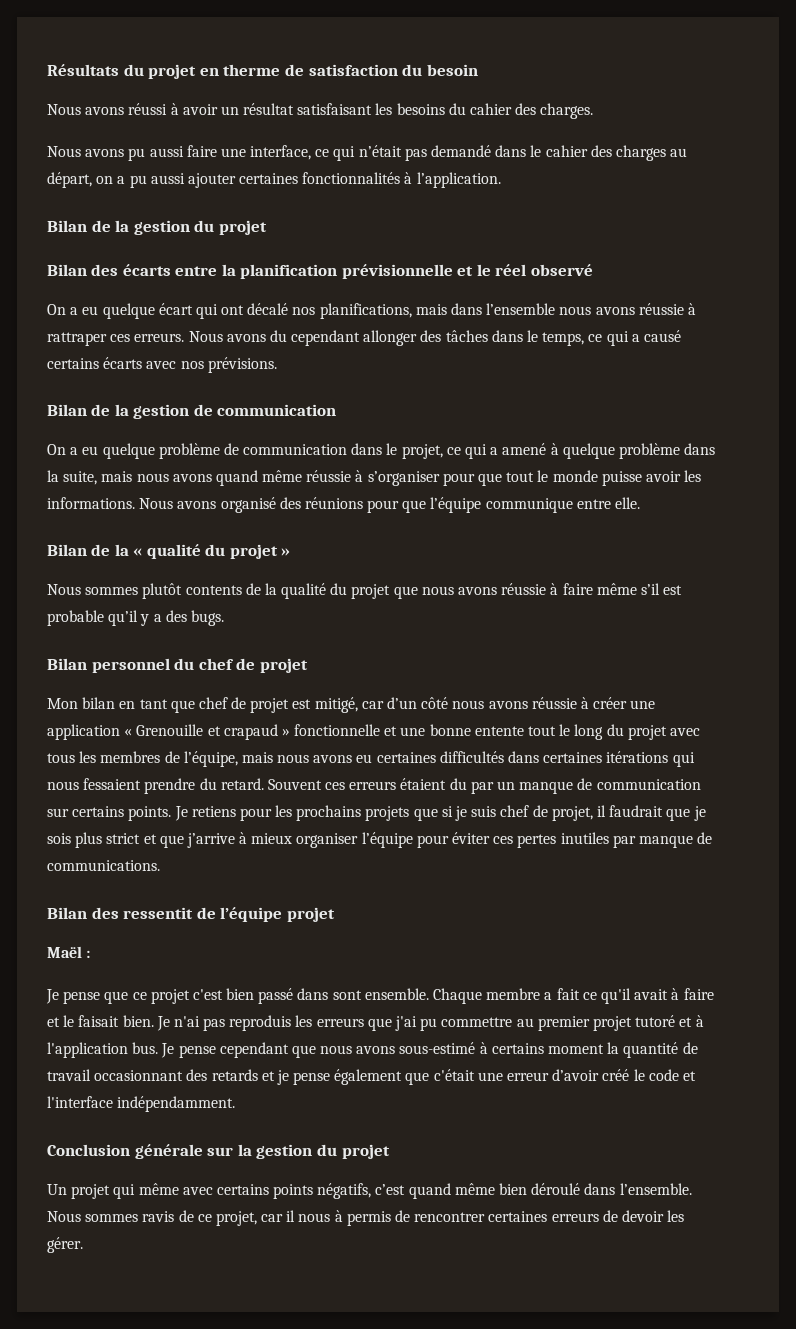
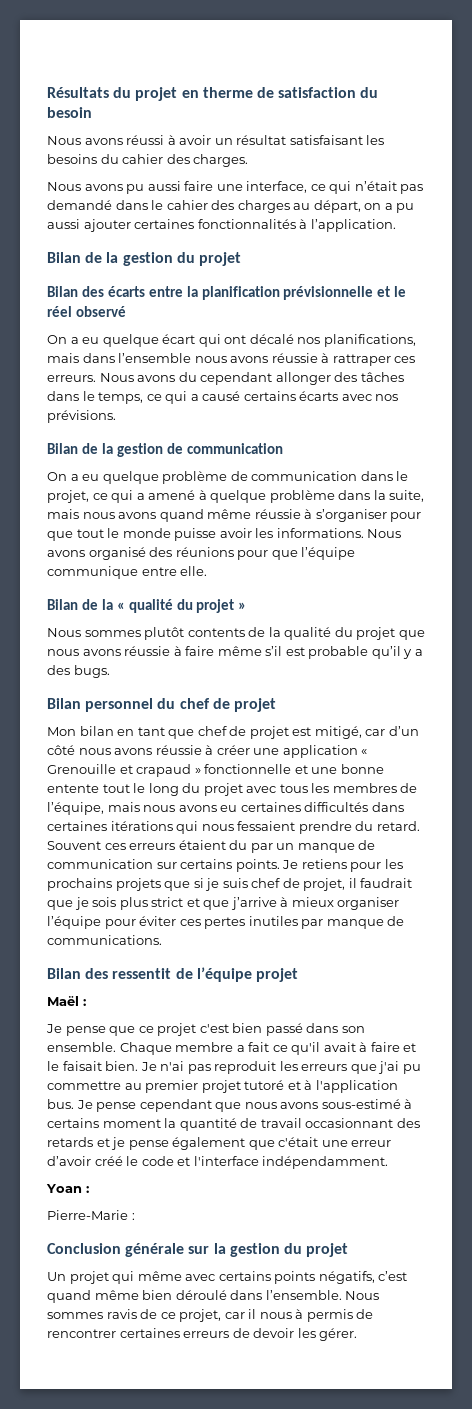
- Je pense que ce projet c'est bien passé dans sont ensemble.
+ Je pense que ce projet c'est bien passé dans son ensemble.
- Je n'ai pas reproduis les erreurs que j'ai pu commettre au premier projet tutoré et à l'application bus.
+ Je n'ai pas reproduit les erreurs que j'ai pu commettre au premier projet tutoré et à l'application bus.
+ Yoan :
+ Pierre-Marie :

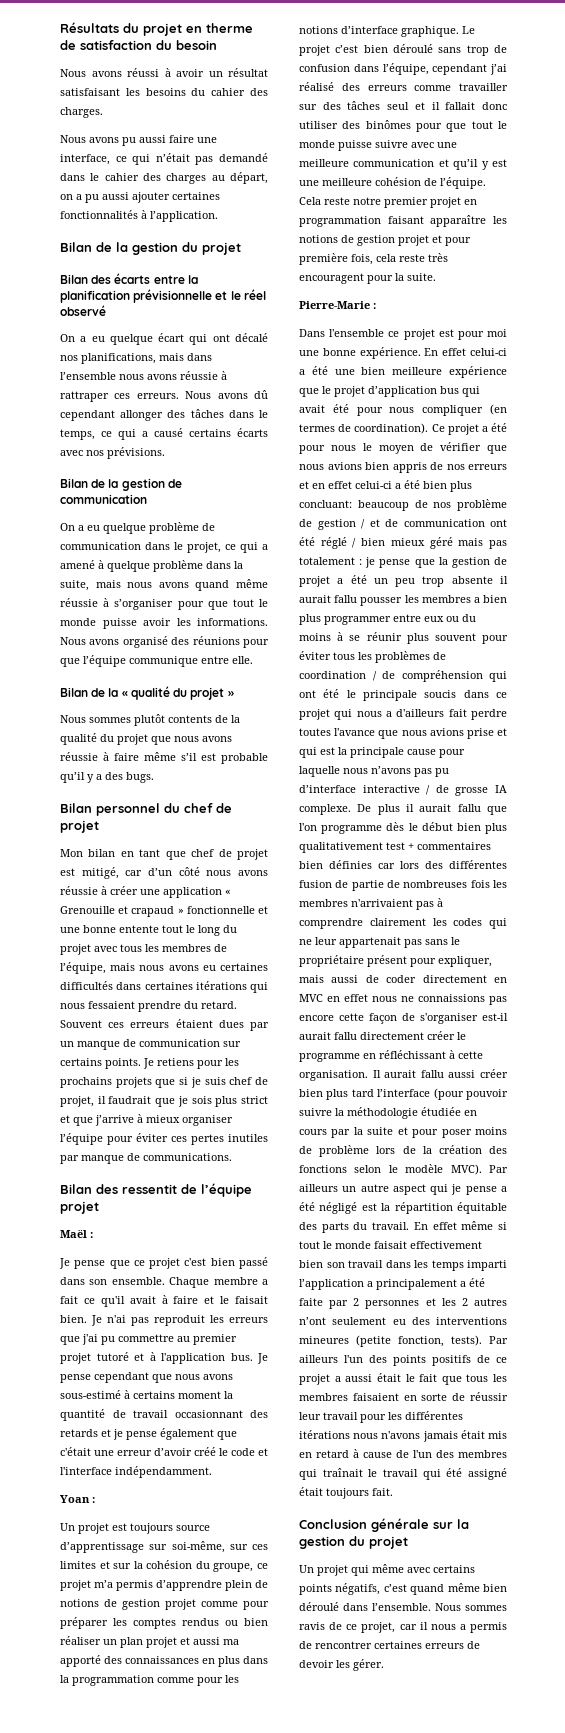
- Nous avons du cependant allonger des tâches dans le temps, ce qui a causé certains écarts avec nos prévisions.
+ Nous avons dû cependant allonger des tâches dans le temps, ce qui a causé certains écarts avec nos prévisions.
- Souvent ces erreurs étaient du par un manque de communication sur certains points.
+ Souvent ces erreurs étaient dues par un manque de communication sur certains points.
+ Un projet est toujours source d’apprentissage sur soi-même, sur ces limites et sur la cohésion du groupe, ce projet m’a permis d’apprendre plein de notions de gestion projet comme pour préparer les comptes rendus ou bien réaliser un plan projet et aussi ma apporté des connaissances en plus dans la programmation comme pour les notions d’interface graphique. Le projet c’est bien déroulé sans trop de confusion dans l’équipe, cependant j’ai réalisé des erreurs comme travailler sur des tâches seul et il fallait donc utiliser des binômes pour que tout le monde puisse suivre avec une meilleure communication et qu’il y est une meilleure cohésion de l’équipe. Cela reste notre premier projet en programmation faisant apparaître les notions de gestion projet et pour première fois, cela reste très encouragent pour la suite.
  Pierre-Marie :
+ Dans l'ensemble ce projet est pour moi une bonne expérience. En effet celui-ci a été une bien meilleure expérience que le projet d’application bus qui avait été pour nous compliquer (en termes de coordination). Ce projet a été pour nous le moyen de vérifier que nous avions bien appris de nos erreurs et en effet celui-ci a été bien plus concluant: beaucoup de nos problème de gestion / et de communication ont été réglé / bien mieux géré mais pas totalement : je pense que la gestion de projet a été un peu trop absente il aurait fallu pousser les membres a bien plus programmer entre eux ou du moins à se réunir plus souvent pour éviter tous les problèmes de coordination / de compréhension qui ont été le principale soucis dans ce projet qui nous a d'ailleurs fait perdre toutes l'avance que nous avions prise et qui est la principale cause pour laquelle nous n’avons pas pu d’interface interactive / de grosse IA complexe. De plus il aurait fallu que l'on programme dès le début bien plus qualitativement test + commentaires bien définies car lors des différentes fusion de partie de nombreuses fois les membres n'arrivaient pas à comprendre clairement les codes qui ne leur appartenait pas sans le propriétaire présent pour expliquer, mais aussi de coder directement en MVC en effet nous ne connaissions pas encore cette façon de s'organiser est-il aurait fallu directement créer le programme en réfléchissant à cette organisation. Il aurait fallu aussi créer bien plus tard l’interface (pour pouvoir suivre la méthodologie étudiée en cours par la suite et pour poser moins de problème lors de la création des fonctions selon le modèle MVC). Par ailleurs un autre aspect qui je pense a été négligé est la répartition équitable des parts du travail. En effet même si tout le monde faisait effectivement bien son travail dans les temps imparti l’application a principalement a été faite par 2 personnes et les 2 autres n’ont seulement eu des interventions mineures (petite fonction, tests). Par ailleurs l'un des points positifs de ce projet a aussi était le fait que tous les membres faisaient en sorte de réussir leur travail pour les différentes itérations nous n'avons jamais était mis en retard à cause de l'un des membres qui traînait le travail qui été assigné était toujours fait.
- Nous sommes ravis de ce projet, car il nous à permis de rencontrer certaines erreurs de devoir les gérer.
+ Nous sommes ravis de ce projet, car il nous a permis de rencontrer certaines erreurs de devoir les gérer.

